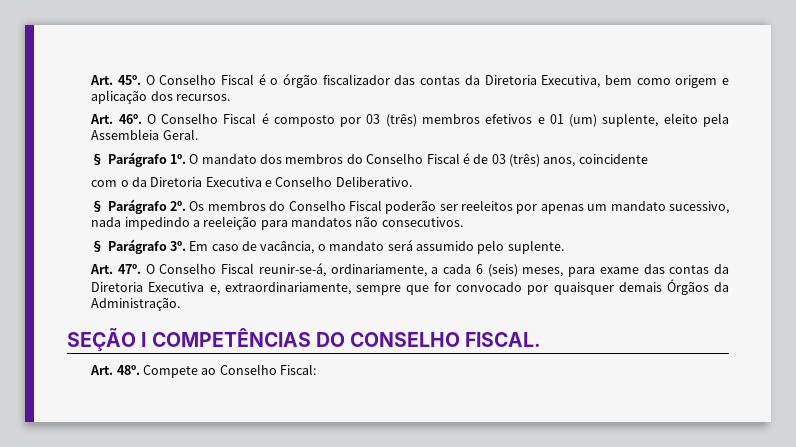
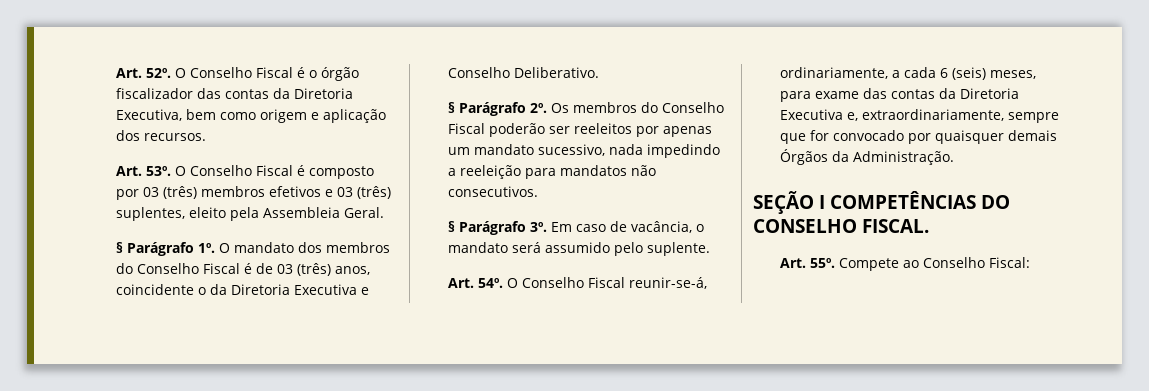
- Art. 45º.
+ Art. 52º.
- Art. 46º.
+ Art. 53º.
- O Conselho Fiscal é composto por 03 (três) membros efetivos e 01 (um) suplente, eleito pela Assembleia Geral.
+ O Conselho Fiscal é composto por 03 (três) membros efetivos e 03 (três) suplentes, eleito pela Assembleia Geral.
- O mandato dos membros do Conselho Fiscal é de 03 (três) anos, coincidente
- com o da Diretoria Executiva e Conselho Deliberativo.
+ O mandato dos membros do Conselho Fiscal é de 03 (três) anos, coincidente o da Diretoria Executiva e Conselho Deliberativo.
- Art. 47º.
+ Art. 54º.
- Art. 48º.
+ Art. 55º.

